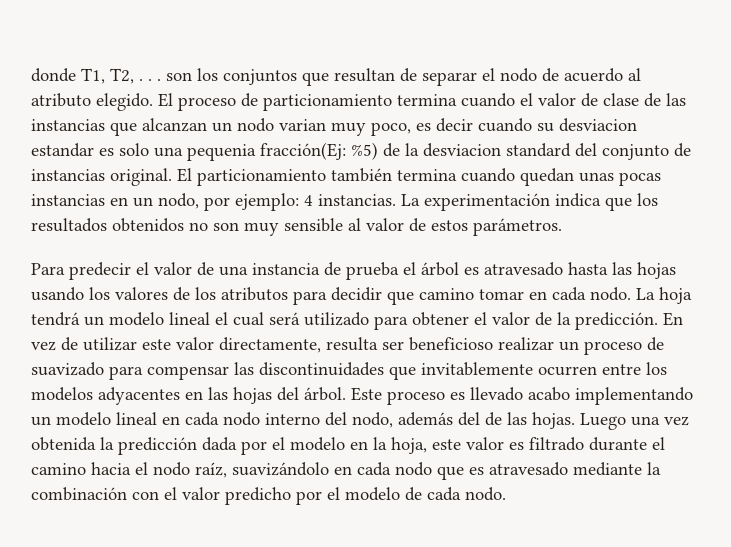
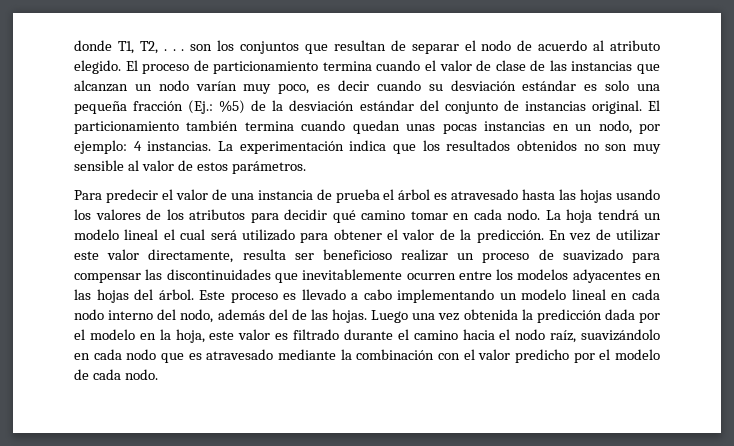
- El proceso de particionamiento termina cuando el valor de clase de las instancias que alcanzan un nodo varian muy poco, es decir cuando su desviacion estandar es solo una pequenia fracción(Ej: %5) de la desviacion standard del conjunto de instancias original.
+ El proceso de particionamiento termina cuando el valor de clase de las instancias que alcanzan un nodo varían muy poco, es decir cuando su desviación estándar es solo una pequeña fracción (Ej.: %5) de la desviación estándar del conjunto de instancias original.
- Para predecir el valor de una instancia de prueba el árbol es atravesado hasta las hojas usando los valores de los atributos para decidir que camino tomar en cada nodo.
+ Para predecir el valor de una instancia de prueba el árbol es atravesado hasta las hojas usando los valores de los atributos para decidir qué camino tomar en cada nodo.
- En vez de utilizar este valor directamente, resulta ser beneficioso realizar un proceso de suavizado para compensar las discontinuidades que invitablemente ocurren entre los modelos adyacentes en las hojas del árbol.
+ En vez de utilizar este valor directamente, resulta ser beneficioso realizar un proceso de suavizado para compensar las discontinuidades que inevitablemente ocurren entre los modelos adyacentes en las hojas del árbol.
- Este proceso es llevado acabo implementando un modelo lineal en cada nodo interno del nodo, además del de las hojas.
+ Este proceso es llevado a cabo implementando un modelo lineal en cada nodo interno del nodo, además del de las hojas.

